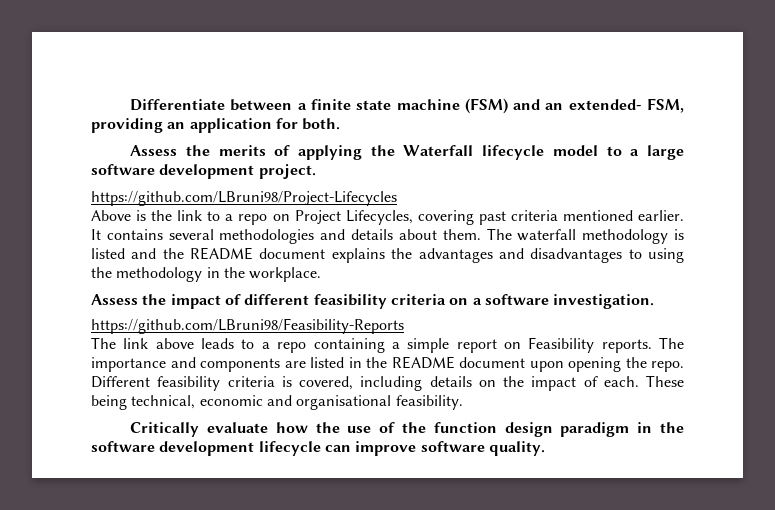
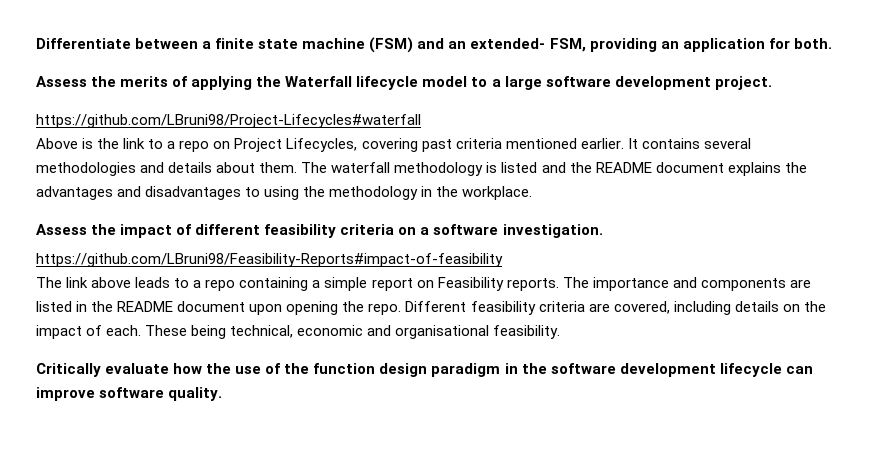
- https://github.com/LBruni98/Project-Lifecycles
+ https://github.com/LBruni98/Project-Lifecycles#waterfall
- https://github.com/LBruni98/Feasibility-Reports
+ https://github.com/LBruni98/Feasibility-Reports#impact-of-feasibility
- Different feasibility criteria is covered, including details on the impact of each.
+ Different feasibility criteria are covered, including details on the impact of each.

